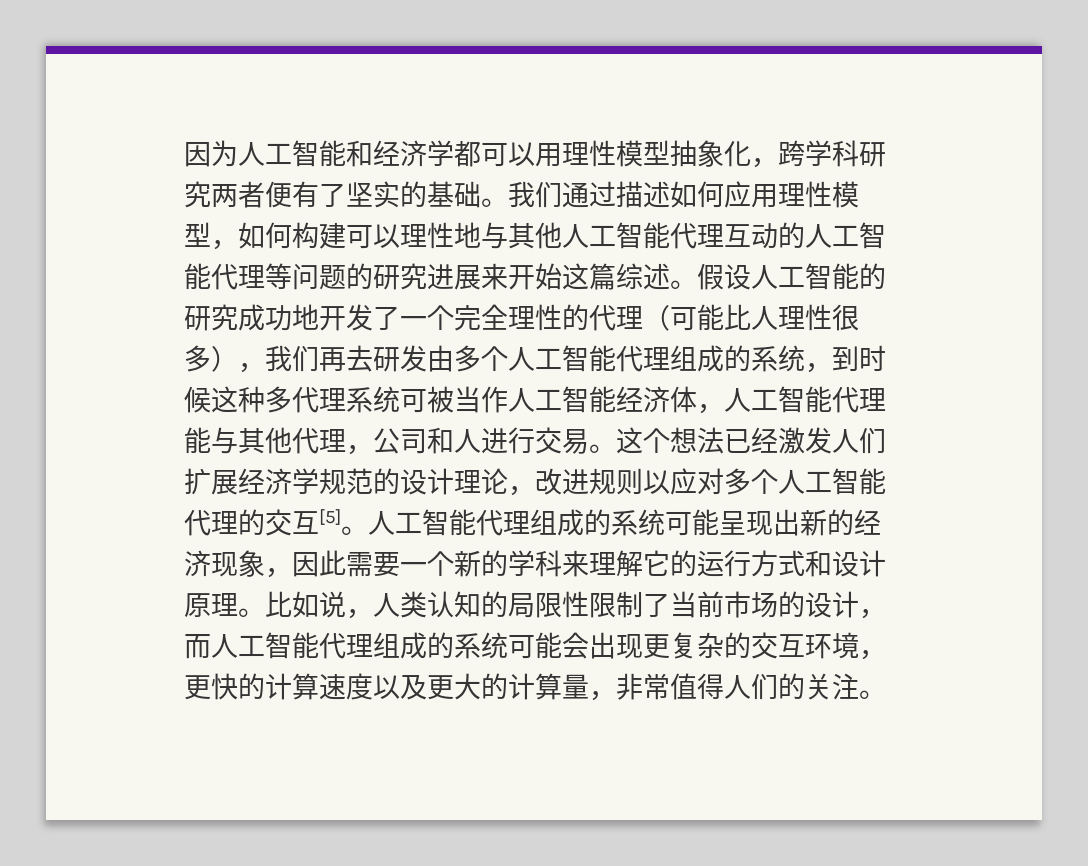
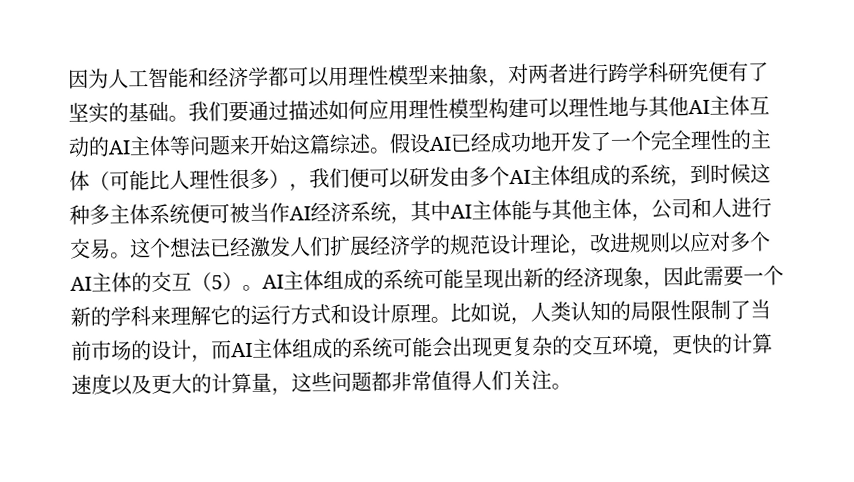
- 因为人工智能和经济学都可以用理性模型抽象化，跨学科研究两者便有了坚实的基础。
+ 因为人工智能和经济学都可以用理性模型来抽象，对两者进行跨学科研究便有了坚实的基础。
- 我们通过描述如何应用理性模型，如何构建可以理性地与其他人工智能代理互动的人工智能代理等问题的研究进展来开始这篇综述。
+ 我们要通过描述如何应用理性模型构建可以理性地与其他AI主体互动的AI主体等问题来开始这篇综述。
- 假设人工智能的研究成功地开发了一个完全理性的代理（可能比人理性很多），我们再去研发由多个人工智能代理组成的系统，到时候这种多代理系统可被当作人工智能经济体，人工智能代理能与其他代理，公司和人进行交易。
+ 假设AI已经成功地开发了一个完全理性的主体（可能比人理性很多），我们便可以研发由多个AI主体组成的系统，到时候这种多主体系统便可被当作AI经济系统，其中AI主体能与其他主体，公司和人进行交易。
- 这个想法已经激发人们扩展经济学规范的设计理论，改进规则以应对多个人工智能代理的交互[5]。人工智能代理组成的系统可能呈现出新的经济现象，因此需要一个新的学科来理解它的运行方式和设计原理。
+ 这个想法已经激发人们扩展经济学的规范设计理论，改进规则以应对多个AI主体的交互（5）。AI主体组成的系统可能呈现出新的经济现象，因此需要一个新的学科来理解它的运行方式和设计原理。
- 比如说，人类认知的局限性限制了当前市场的设计，而人工智能代理组成的系统可能会出现更复杂的交互环境，更快的计算速度以及更大的计算量，非常值得人们的关注。
+ 比如说，人类认知的局限性限制了当前市场的设计，而AI主体组成的系统可能会出现更复杂的交互环境，更快的计算速度以及更大的计算量，这些问题都非常值得人们关注。

